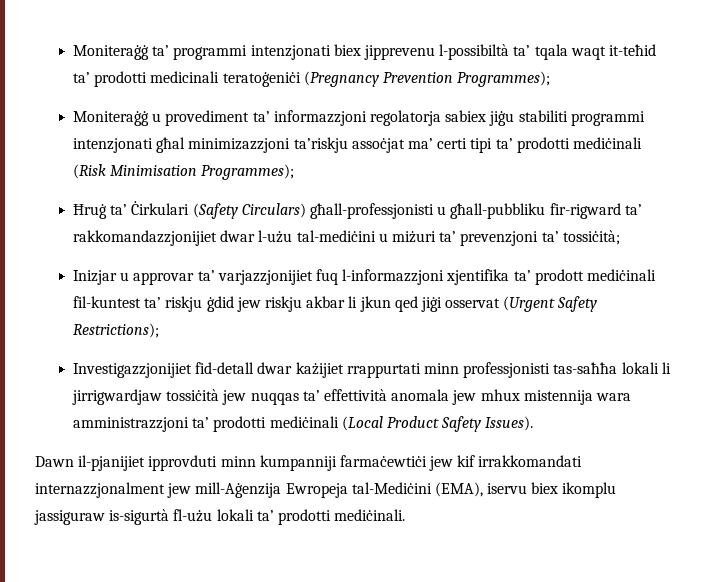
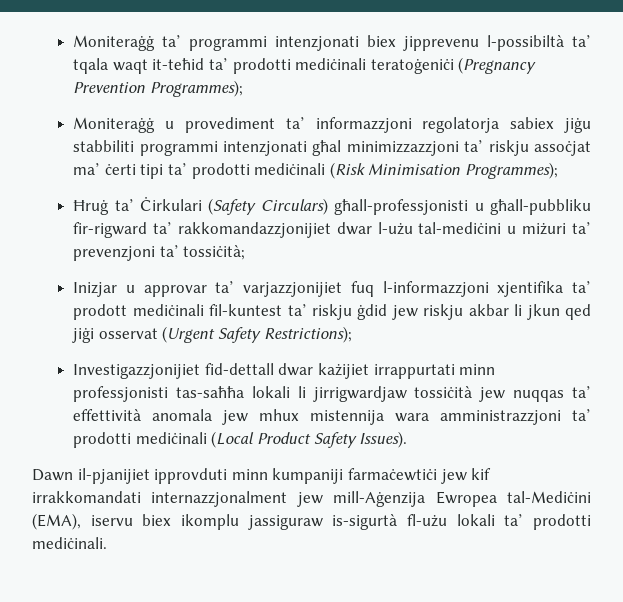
- Moniteraġġ ta’ programmi intenzjonati biex jipprevenu l-possibiltà ta’ tqala waqt it-teħid ta’ prodotti medicinali teratoġeniċi (Pregnancy Prevention Programmes);
+ Moniteraġġ ta’ programmi intenzjonati biex jipprevenu l-possibiltà ta’ tqala waqt it-teħid ta’ prodotti mediċinali teratoġeniċi (Pregnancy Prevention Programmes);
- Moniteraġġ u provediment ta’ informazzjoni regolatorja sabiex jiġu stabiliti programmi intenzjonati għal minimizazzjoni ta’riskju assoċjat ma’ certi tipi ta’ prodotti mediċinali (Risk Minimisation Programmes);
+ Moniteraġġ u provediment ta’ informazzjoni regolatorja sabiex jiġu stabbiliti programmi intenzjonati għal minimizzazzjoni ta’ riskju assoċjat ma’ ċerti tipi ta’ prodotti mediċinali (Risk Minimisation Programmes);
- Investigazzjonijiet fid-detall dwar każijiet rrappurtati minn professjonisti tas-saħħa lokali li jirrigwardjaw tossiċità jew nuqqas ta’ effettività anomala jew mhux mistennija wara amministrazzjoni ta’ prodotti mediċinali (Local Product Safety Issues).
+ Investigazzjonijiet fid-dettall dwar każijiet irrappurtati minn professjonisti tas-saħħa lokali li jirrigwardjaw tossiċità jew nuqqas ta’ effettività anomala jew mhux mistennija wara amministrazzjoni ta’ prodotti mediċinali (Local Product Safety Issues).
- Dawn il-pjanijiet ipprovduti minn kumpanniji farmaċewtiċi jew kif irrakkomandati internazzjonalment jew mill-Aġenzija Ewropeja tal-Mediċini (EMA), iservu biex ikomplu jassiguraw is-sigurtà fl-użu lokali ta’ prodotti mediċinali.
+ Dawn il-pjanijiet ipprovduti minn kumpaniji farmaċewtiċi jew kif irrakkomandati internazzjonalment jew mill-Aġenzija Ewropea tal-Mediċini (EMA), iservu biex ikomplu jassiguraw is-sigurtà fl-użu lokali ta’ prodotti mediċinali.

